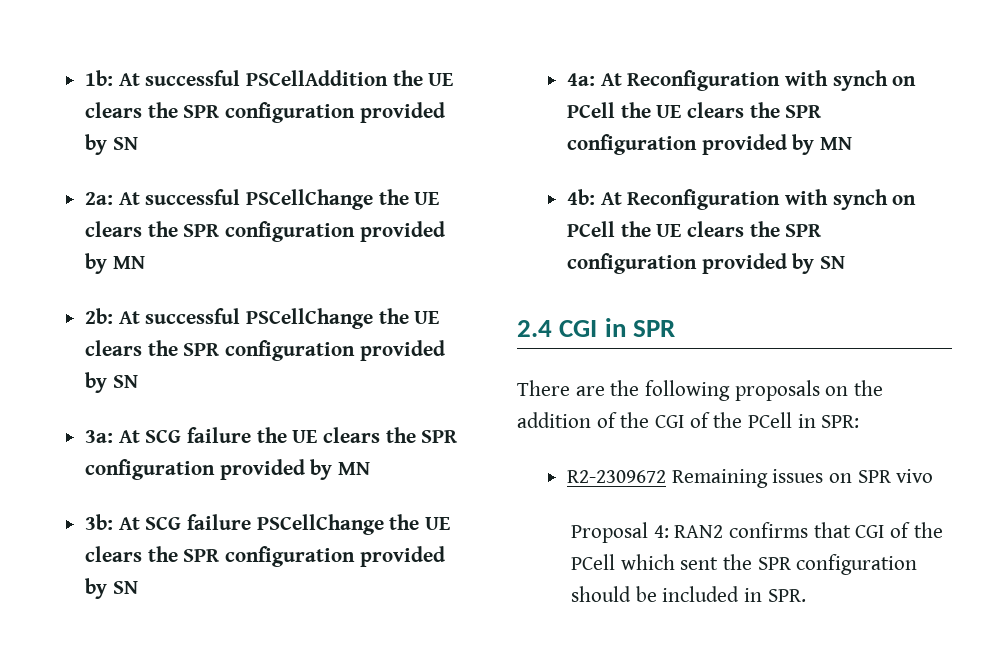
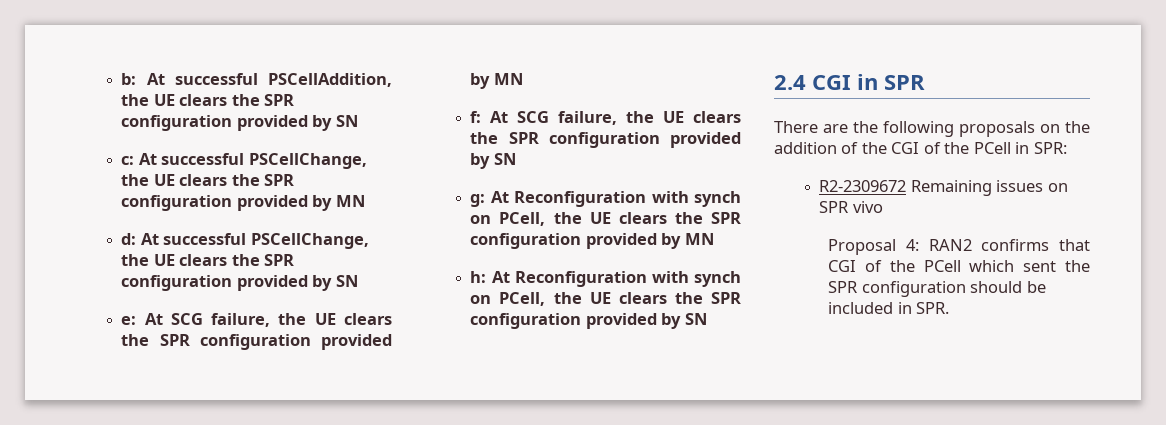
- 1b: At successful PSCellAddition the UE clears the SPR configuration provided by SN
- 2a: At successful PSCellChange the UE clears the SPR configuration provided by MN
- 2b: At successful PSCellChange the UE clears the SPR configuration provided by SN
- 3a: At SCG failure the UE clears the SPR configuration provided by MN
- 3b: At SCG failure PSCellChange the UE clears the SPR configuration provided by SN
- 4a: At Reconfiguration with synch on PCell the UE clears the SPR configuration provided by MN
- 4b: At Reconfiguration with synch on PCell the UE clears the SPR configuration provided by SN
+ b: At successful PSCellAddition, the UE clears the SPR configuration provided by SN
+ c: At successful PSCellChange, the UE clears the SPR configuration provided by MN
+ d: At successful PSCellChange, the UE clears the SPR configuration provided by SN
+ e: At SCG failure, the UE clears the SPR configuration provided by MN
+ f: At SCG failure, the UE clears the SPR configuration provided by SN
+ g: At Reconfiguration with synch on PCell, the UE clears the SPR configuration provided by MN
+ h: At Reconfiguration with synch on PCell, the UE clears the SPR configuration provided by SN

